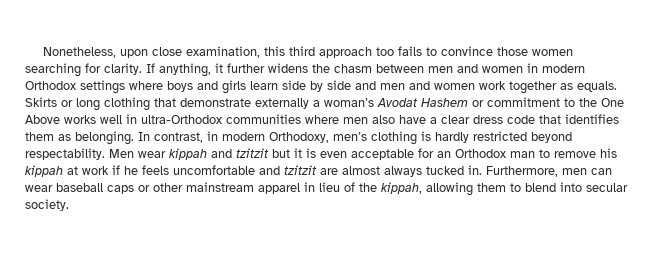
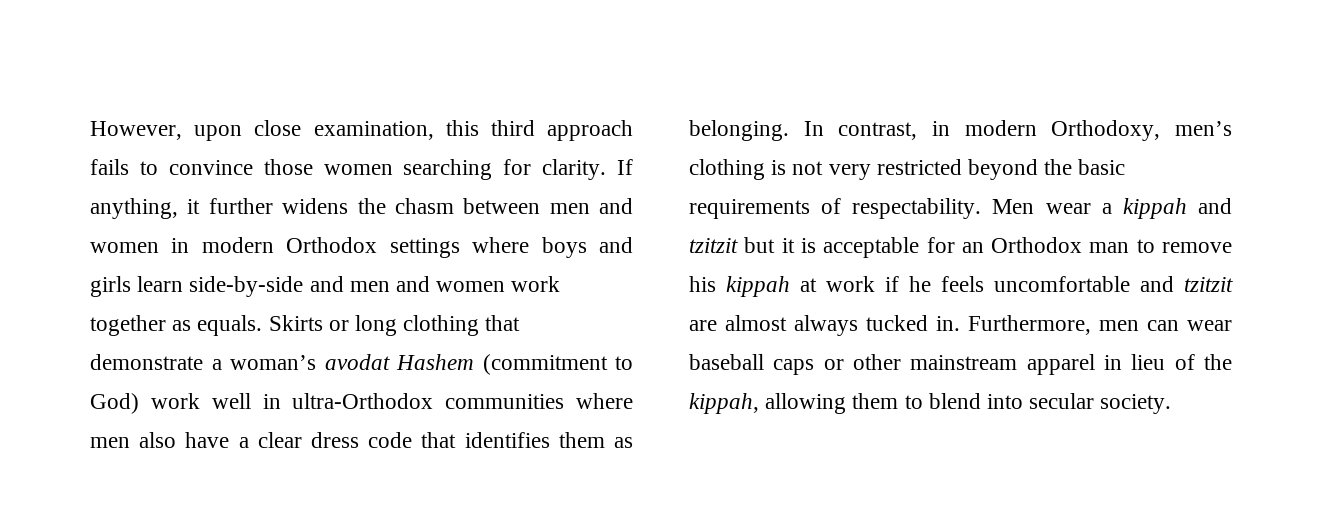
- Nonetheless, upon close examination, this third approach too fails to convince those women searching for clarity.
+ However, upon close examination, this third approach fails to convince those women searching for clarity.
- If anything, it further widens the chasm between men and women in modern Orthodox settings where boys and girls learn side by side and men and women work together as equals.
+ If anything, it further widens the chasm between men and women in modern Orthodox settings where boys and girls learn side-by-side and men and women work together as equals.
- Skirts or long clothing that demonstrate externally a woman’s Avodat Hashem or commitment to the One Above works well in ultra-Orthodox communities where men also have a clear dress code that identifies them as belonging.
+ Skirts or long clothing that demonstrate a woman’s avodat Hashem (commitment to God) work well in ultra-Orthodox communities where men also have a clear dress code that identifies them as belonging.
- In contrast, in modern Orthodoxy, men’s clothing is hardly restricted beyond respectability.
+ In contrast, in modern Orthodoxy, men’s clothing is not very restricted beyond the basic requirements of respectability.
- Men wear kippah and tzitzit but it is even acceptable for an Orthodox man to remove his kippah at work if he feels uncomfortable and tzitzit are almost always tucked in.
+ Men wear a kippah and tzitzit but it is acceptable for an Orthodox man to remove his kippah at work if he feels uncomfortable and tzitzit are almost always tucked in.

